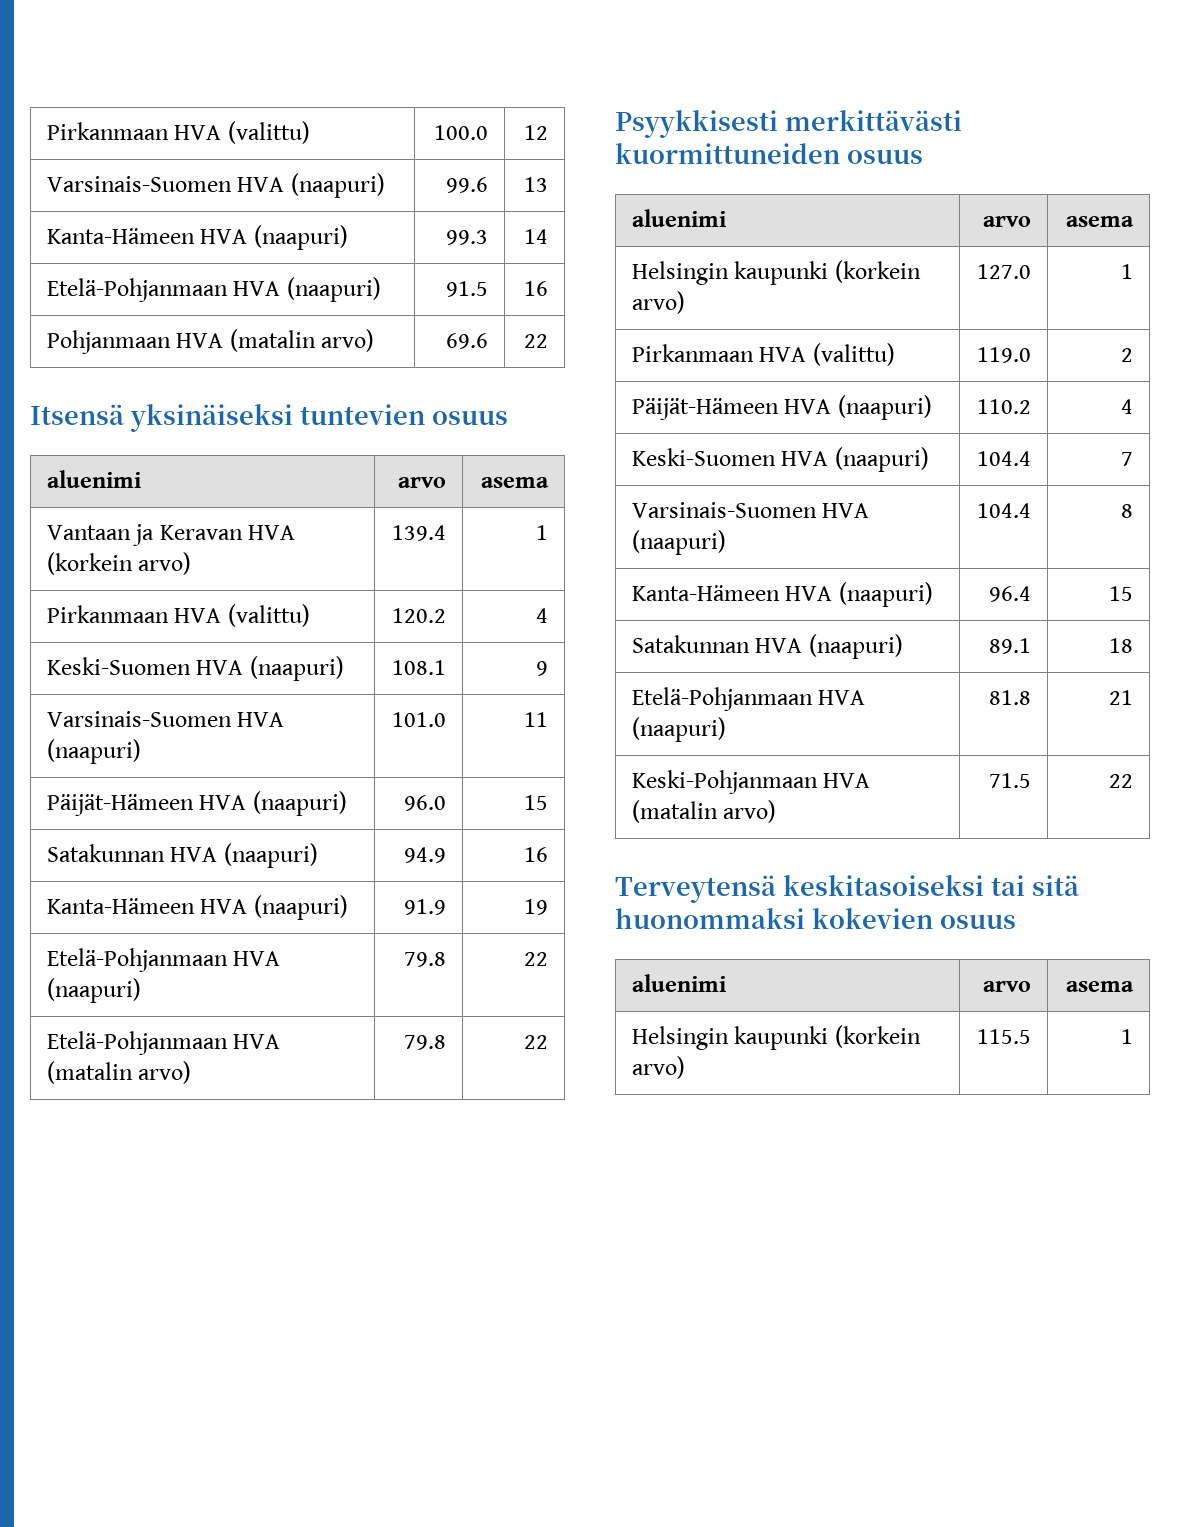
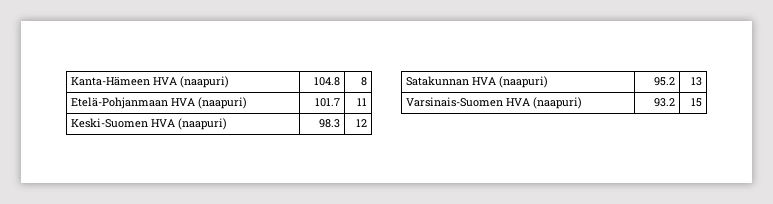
- Pirkanmaan HVA (valittu) | 100.0 | 12
- Varsinais-Suomen HVA (naapuri) | 99.6 | 13
- Kanta-Hämeen HVA (naapuri) | 99.3 | 14
- Etelä-Pohjanmaan HVA (naapuri) | 91.5 | 16
- Pohjanmaan HVA (matalin arvo) | 69.6 | 22
- Itsensä yksinäiseksi tuntevien osuus
- aluenimi | arvo | asema
- Vantaan ja Keravan HVA (korkein arvo) | 139.4 | 1
- Pirkanmaan HVA (valittu) | 120.2 | 4
- Keski-Suomen HVA (naapuri) | 108.1 | 9
- Varsinais-Suomen HVA (naapuri) | 101.0 | 11
- Päijät-Hämeen HVA (naapuri) | 96.0 | 15
- Satakunnan HVA (naapuri) | 94.9 | 16
- Kanta-Hämeen HVA (naapuri) | 91.9 | 19
- Etelä-Pohjanmaan HVA (naapuri) | 79.8 | 22
- Etelä-Pohjanmaan HVA (matalin arvo) | 79.8 | 22
- Psyykkisesti merkittävästi kuormittuneiden osuus
- aluenimi | arvo | asema
- Helsingin kaupunki (korkein arvo) | 127.0 | 1
- Pirkanmaan HVA (valittu) | 119.0 | 2
- Päijät-Hämeen HVA (naapuri) | 110.2 | 4
- Keski-Suomen HVA (naapuri) | 104.4 | 7
- Varsinais-Suomen HVA (naapuri) | 104.4 | 8
- Kanta-Hämeen HVA (naapuri) | 96.4 | 15
- Satakunnan HVA (naapuri) | 89.1 | 18
- Etelä-Pohjanmaan HVA (naapuri) | 81.8 | 21
- Keski-Pohjanmaan HVA (matalin arvo) | 71.5 | 22
- Terveytensä keskitasoiseksi tai sitä huonommaksi kokevien osuus
- aluenimi | arvo | asema
- Helsingin kaupunki (korkein arvo) | 115.5 | 1
+ Kanta-Hämeen HVA (naapuri) | 104.8 | 8
+ Etelä-Pohjanmaan HVA (naapuri) | 101.7 | 11
+ Keski-Suomen HVA (naapuri) | 98.3 | 12
+ Satakunnan HVA (naapuri) | 95.2 | 13
+ Varsinais-Suomen HVA (naapuri) | 93.2 | 15

